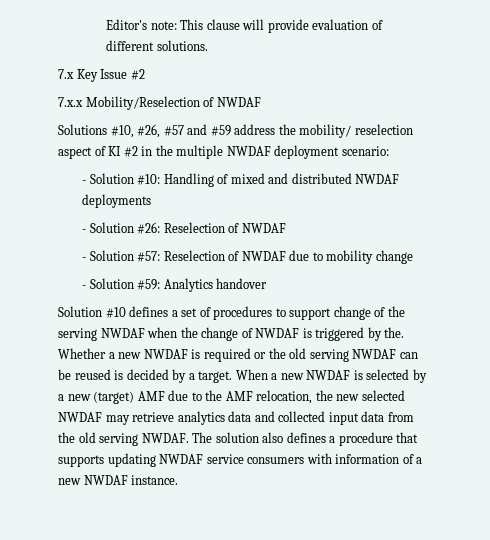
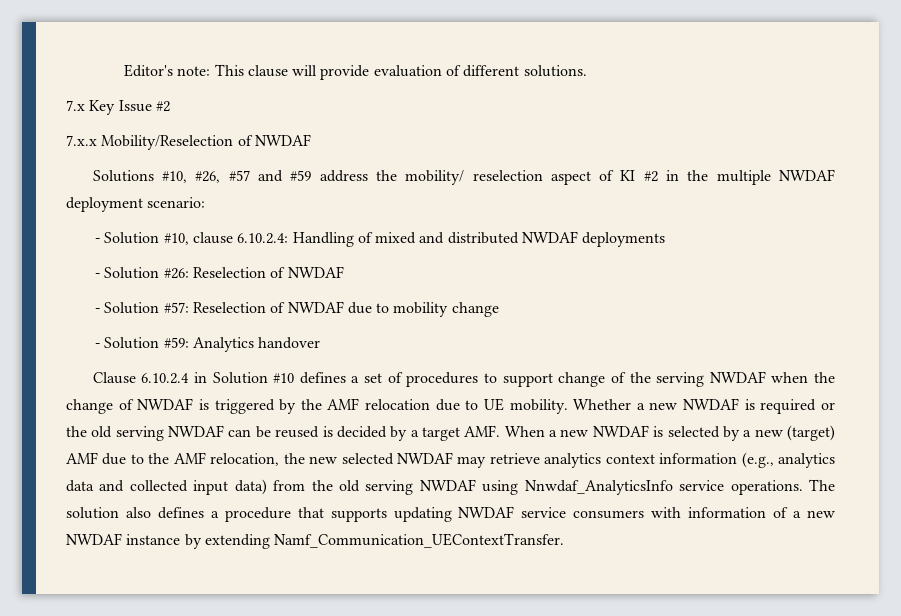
- - Solution #10: Handling of mixed and distributed NWDAF deployments
+ - Solution #10, clause 6.10.2.4: Handling of mixed and distributed NWDAF deployments
- Solution #10 defines a set of procedures to support change of the serving NWDAF when the change of NWDAF is triggered by the.
+ Clause 6.10.2.4 in Solution #10 defines a set of procedures to support change of the serving NWDAF when the change of NWDAF is triggered by the AMF relocation due to UE mobility.
- Whether a new NWDAF is required or the old serving NWDAF can be reused is decided by a target. When a new NWDAF is selected by a new (target) AMF due to the AMF relocation, the new selected NWDAF may retrieve analytics data and collected input data from the old serving NWDAF.
+ Whether a new NWDAF is required or the old serving NWDAF can be reused is decided by a target AMF. When a new NWDAF is selected by a new (target) AMF due to the AMF relocation, the new selected NWDAF may retrieve analytics context information (e.g., analytics data and collected input data) from the old serving NWDAF using Nnwdaf_AnalyticsInfo service operations.
- The solution also defines a procedure that supports updating NWDAF service consumers with information of a new NWDAF instance.
+ The solution also defines a procedure that supports updating NWDAF service consumers with information of a new NWDAF instance by extending Namf_Communication_UEContextTransfer.

